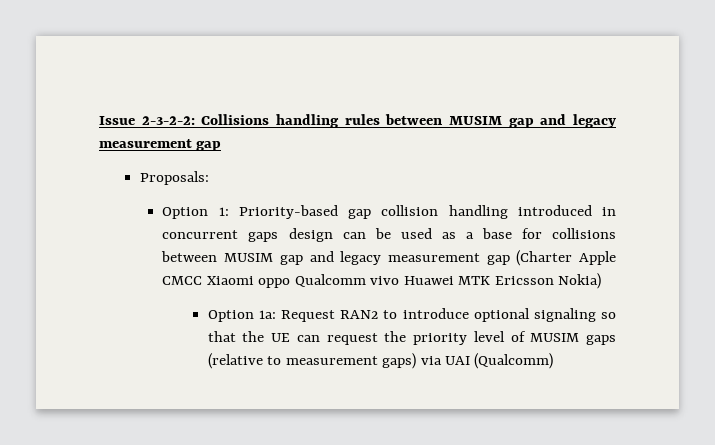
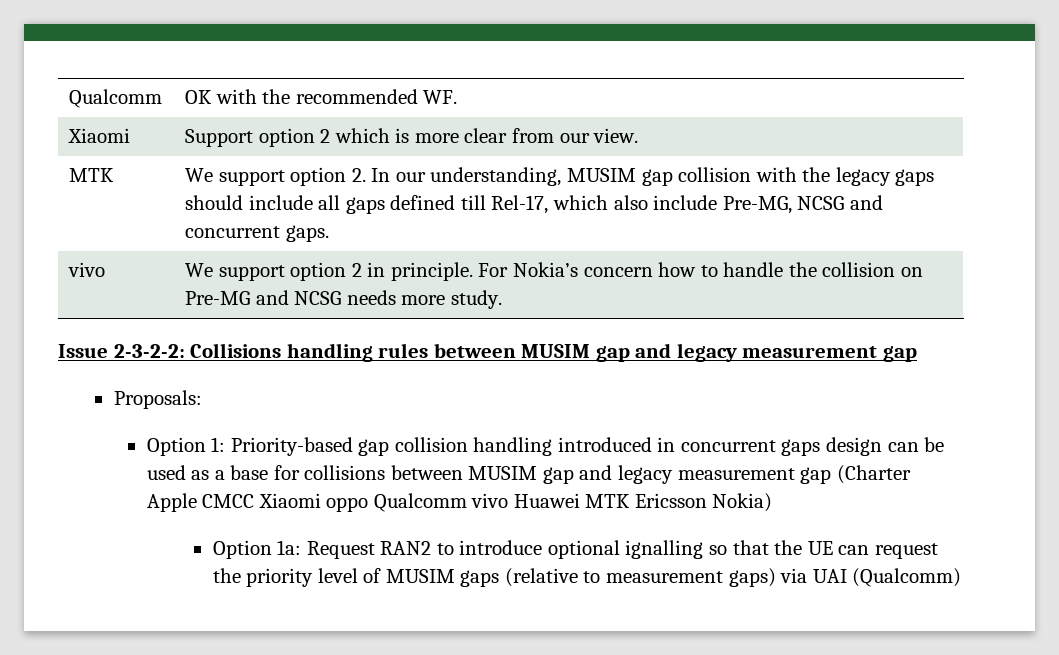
+ Qualcomm | OK with the recommended WF.
+ Xiaomi | Support option 2 which is more clear from our view.
+ MTK | We support option 2. In our understanding, MUSIM gap collision with the legacy gaps should include all gaps defined till Rel-17, which also include Pre-MG, NCSG and concurrent gaps.
+ vivo | We support option 2 in principle. For Nokia’s concern how to handle the collision on Pre-MG and NCSG needs more study.
- Option 1a: Request RAN2 to introduce optional signaling so that the UE can request the priority level of MUSIM gaps (relative to measurement gaps) via UAI (Qualcomm)
+ Option 1a: Request RAN2 to introduce optional ignalling so that the UE can request the priority level of MUSIM gaps (relative to measurement gaps) via UAI (Qualcomm)

